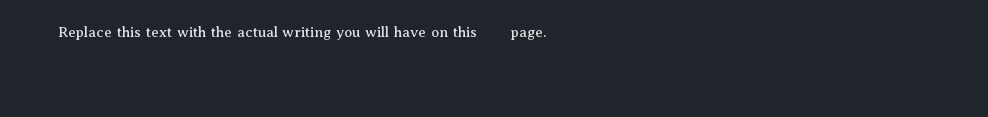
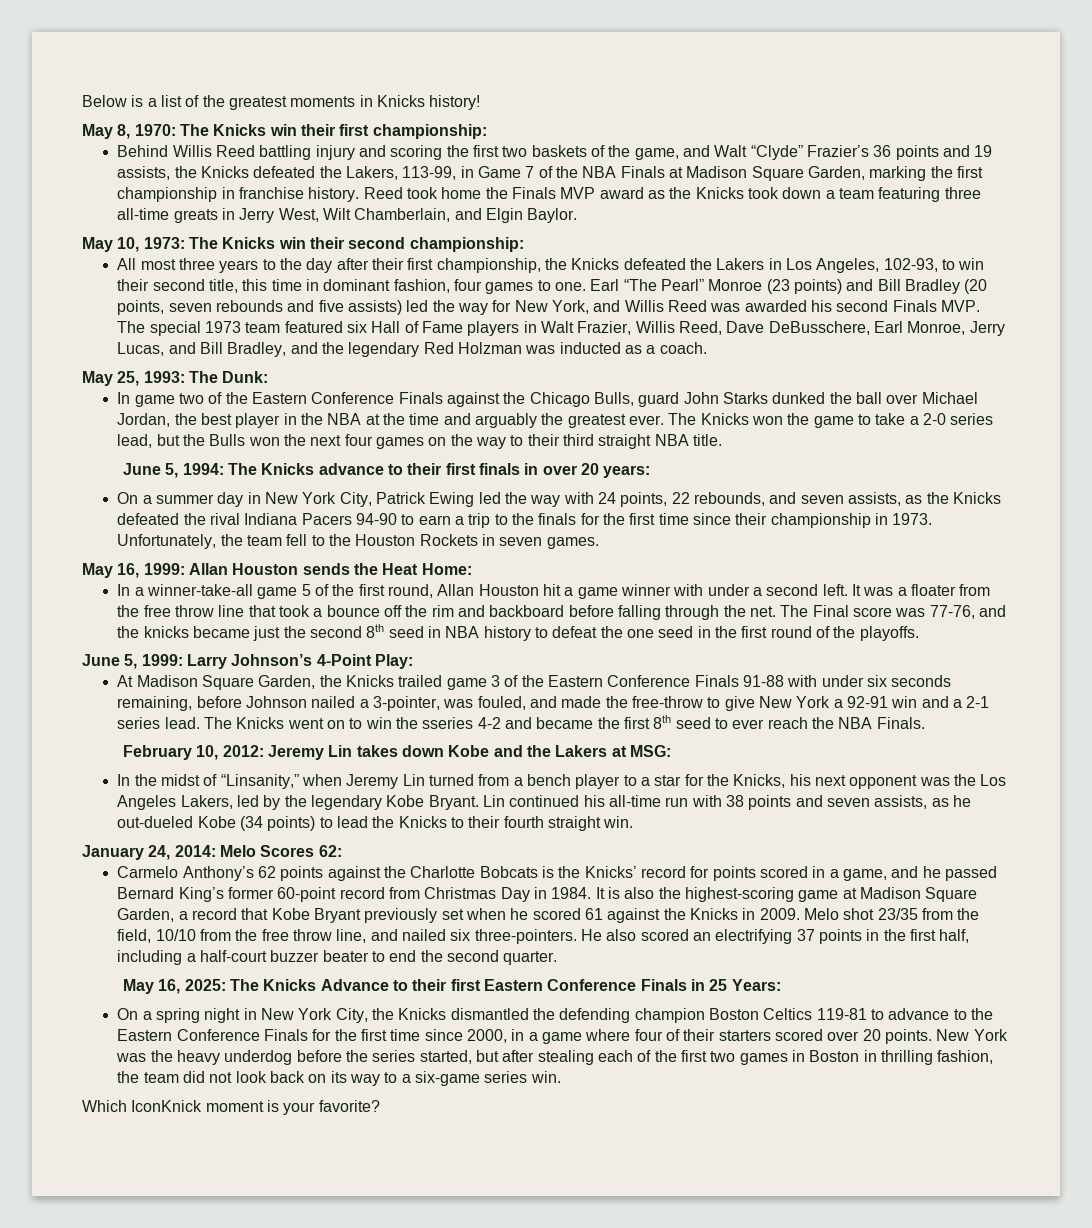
- Replace this text with the actual writing you will have on this page.
+ Below is a list of the greatest moments in Knicks history!
+ May 8, 1970: The Knicks win their first championship:
+ Behind Willis Reed battling injury and scoring the first two baskets of the game, and Walt “Clyde” Frazier’s 36 points and 19 assists, the Knicks defeated the Lakers, 113-99, in Game 7 of the NBA Finals at Madison Square Garden, marking the first championship in franchise history. Reed took home the Finals MVP award as the Knicks took down a team featuring three all-time greats in Jerry West, Wilt Chamberlain, and Elgin Baylor.
+ May 10, 1973: The Knicks win their second championship:
+ All most three years to the day after their first championship, the Knicks defeated the Lakers in Los Angeles, 102-93, to win their second title, this time in dominant fashion, four games to one. Earl “The Pearl” Monroe (23 points) and Bill Bradley (20 points, seven rebounds and five assists) led the way for New York, and Willis Reed was awarded his second Finals MVP. The special 1973 team featured six Hall of Fame players in Walt Frazier, Willis Reed, Dave DeBusschere, Earl Monroe, Jerry Lucas, and Bill Bradley, and the legendary Red Holzman was inducted as a coach.
+ May 25, 1993: The Dunk:
+ In game two of the Eastern Conference Finals against the Chicago Bulls, guard John Starks dunked the ball over Michael Jordan, the best player in the NBA at the time and arguably the greatest ever. The Knicks won the game to take a 2-0 series lead, but the Bulls won the next four games on the way to their third straight NBA title.
+ June 5, 1994: The Knicks advance to their first finals in over 20 years:
+ On a summer day in New York City, Patrick Ewing led the way with 24 points, 22 rebounds, and seven assists, as the Knicks defeated the rival Indiana Pacers 94-90 to earn a trip to the finals for the first time since their championship in 1973. Unfortunately, the team fell to the Houston Rockets in seven games.
+ May 16, 1999: Allan Houston sends the Heat Home:
+ In a winner-take-all game 5 of the first round, Allan Houston hit a game winner with under a second left. It was a floater from the free throw line that took a bounce off the rim and backboard before falling through the net. The Final score was 77-76, and the knicks became just the second 8th seed in NBA history to defeat the one seed in the first round of the playoffs.
+ June 5, 1999: Larry Johnson’s 4-Point Play:
+ At Madison Square Garden, the Knicks trailed game 3 of the Eastern Conference Finals 91-88 with under six seconds remaining, before Johnson nailed a 3-pointer, was fouled, and made the free-throw to give New York a 92-91 win and a 2-1 series lead. The Knicks went on to win the sseries 4-2 and became the first 8th seed to ever reach the NBA Finals.
+ February 10, 2012: Jeremy Lin takes down Kobe and the Lakers at MSG:
+ In the midst of “Linsanity,” when Jeremy Lin turned from a bench player to a star for the Knicks, his next opponent was the Los Angeles Lakers, led by the legendary Kobe Bryant. Lin continued his all-time run with 38 points and seven assists, as he out-dueled Kobe (34 points) to lead the Knicks to their fourth straight win.
+ January 24, 2014: Melo Scores 62:
+ Carmelo Anthony’s 62 points against the Charlotte Bobcats is the Knicks’ record for points scored in a game, and he passed Bernard King’s former 60-point record from Christmas Day in 1984. It is also the highest-scoring game at Madison Square Garden, a record that Kobe Bryant previously set when he scored 61 against the Knicks in 2009. Melo shot 23/35 from the field, 10/10 from the free throw line, and nailed six three-pointers. He also scored an electrifying 37 points in the first half, including a half-court buzzer beater to end the second quarter.
+ May 16, 2025: The Knicks Advance to their first Eastern Conference Finals in 25 Years:
+ On a spring night in New York City, the Knicks dismantled the defending champion Boston Celtics 119-81 to advance to the Eastern Conference Finals for the first time since 2000, in a game where four of their starters scored over 20 points. New York was the heavy underdog before the series started, but after stealing each of the first two games in Boston in thrilling fashion, the team did not look back on its way to a six-game series win.
+ Which IconKnick moment is your favorite?

